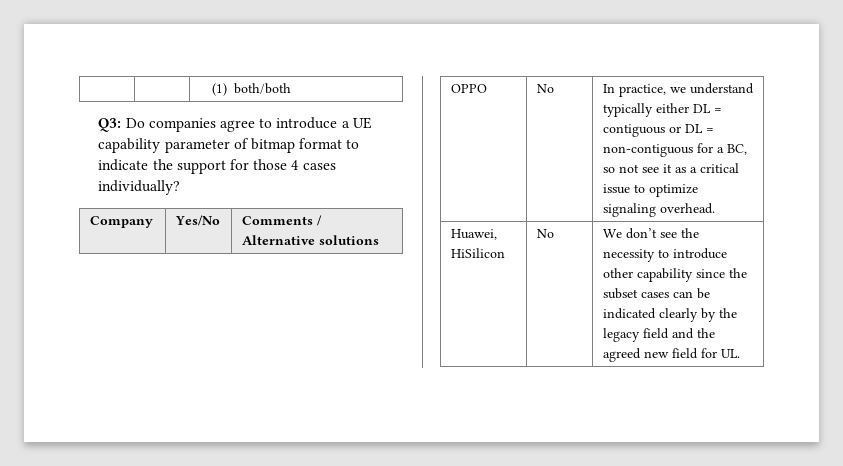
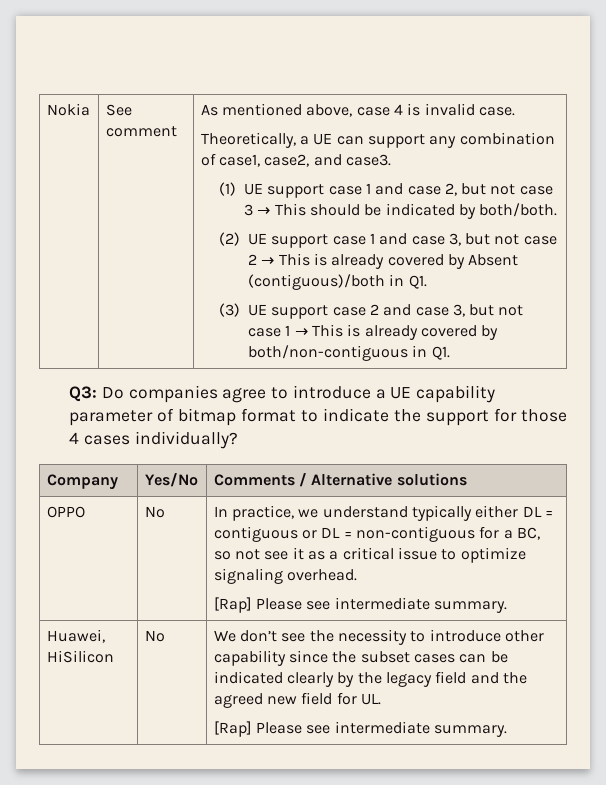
- (1) both/both
+ Nokia | See comment | As mentioned above, case 4 is invalid case.
+ Theoretically, a UE can support any combination of case1, case2, and case3.
+ (1) UE support case 1 and case 2, but not case 3 → This should be indicated by both/both.
+ (2) UE support case 1 and case 3, but not case 2 → This is already covered by Absent (contiguous)/both in Q1.
+ (3) UE support case 2 and case 3, but not case 1 → This is already covered by both/non-contiguous in Q1.
  OPPO | No | In practice, we understand typically either DL = contiguous or DL = non-contiguous for a BC, so not see it as a critical issue to optimize signaling overhead.
+ [Rap] Please see intermediate summary.
  Huawei, HiSilicon | No | We don’t see the necessity to introduce other capability since the subset cases can be indicated clearly by the legacy field and the agreed new field for UL.
+ [Rap] Please see intermediate summary.

